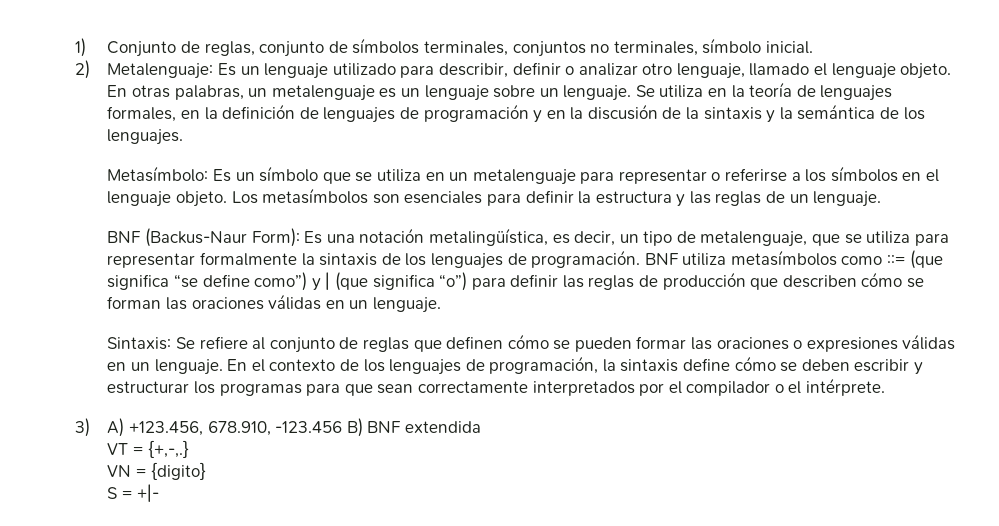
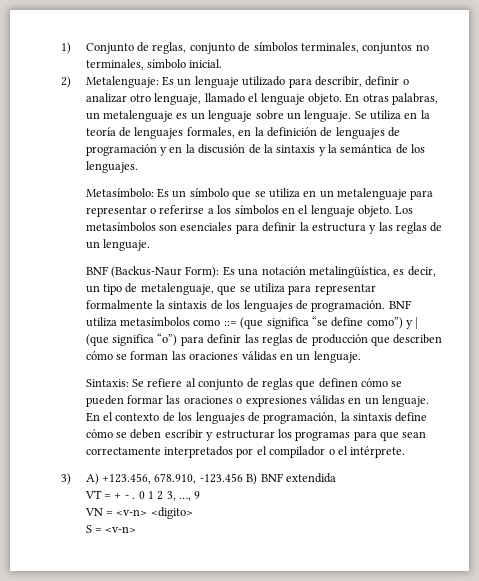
- VT = {+,-,.}
+ VT = + - . 0 1 2 3, …, 9
- VN = {digito}
+ VN = <v-n> <digito>
- S = +|-
+ S = <v-n>

